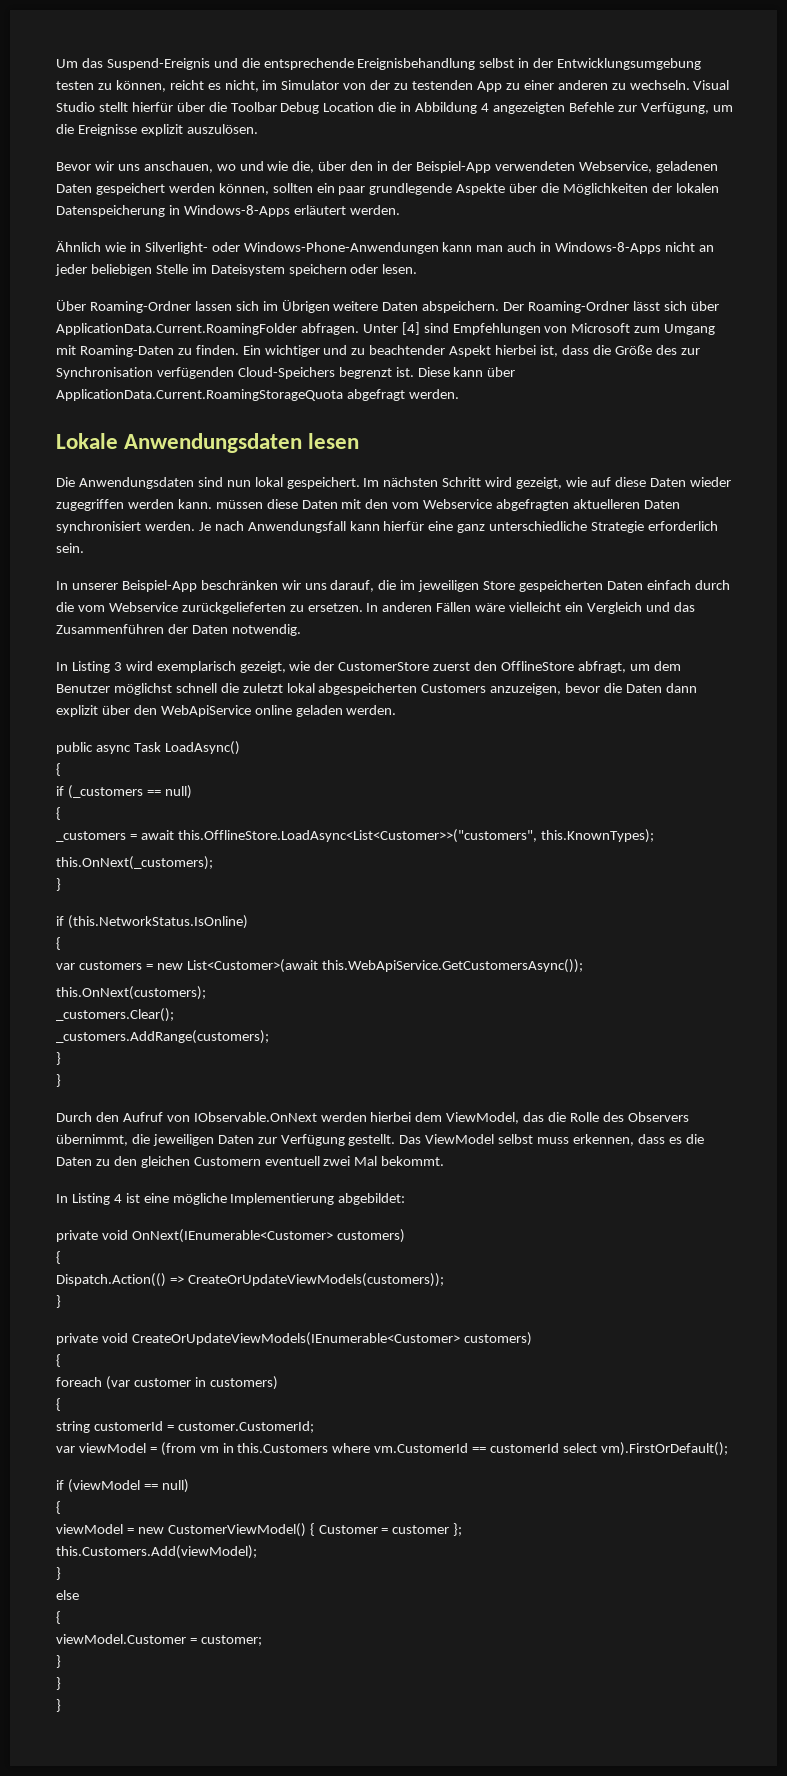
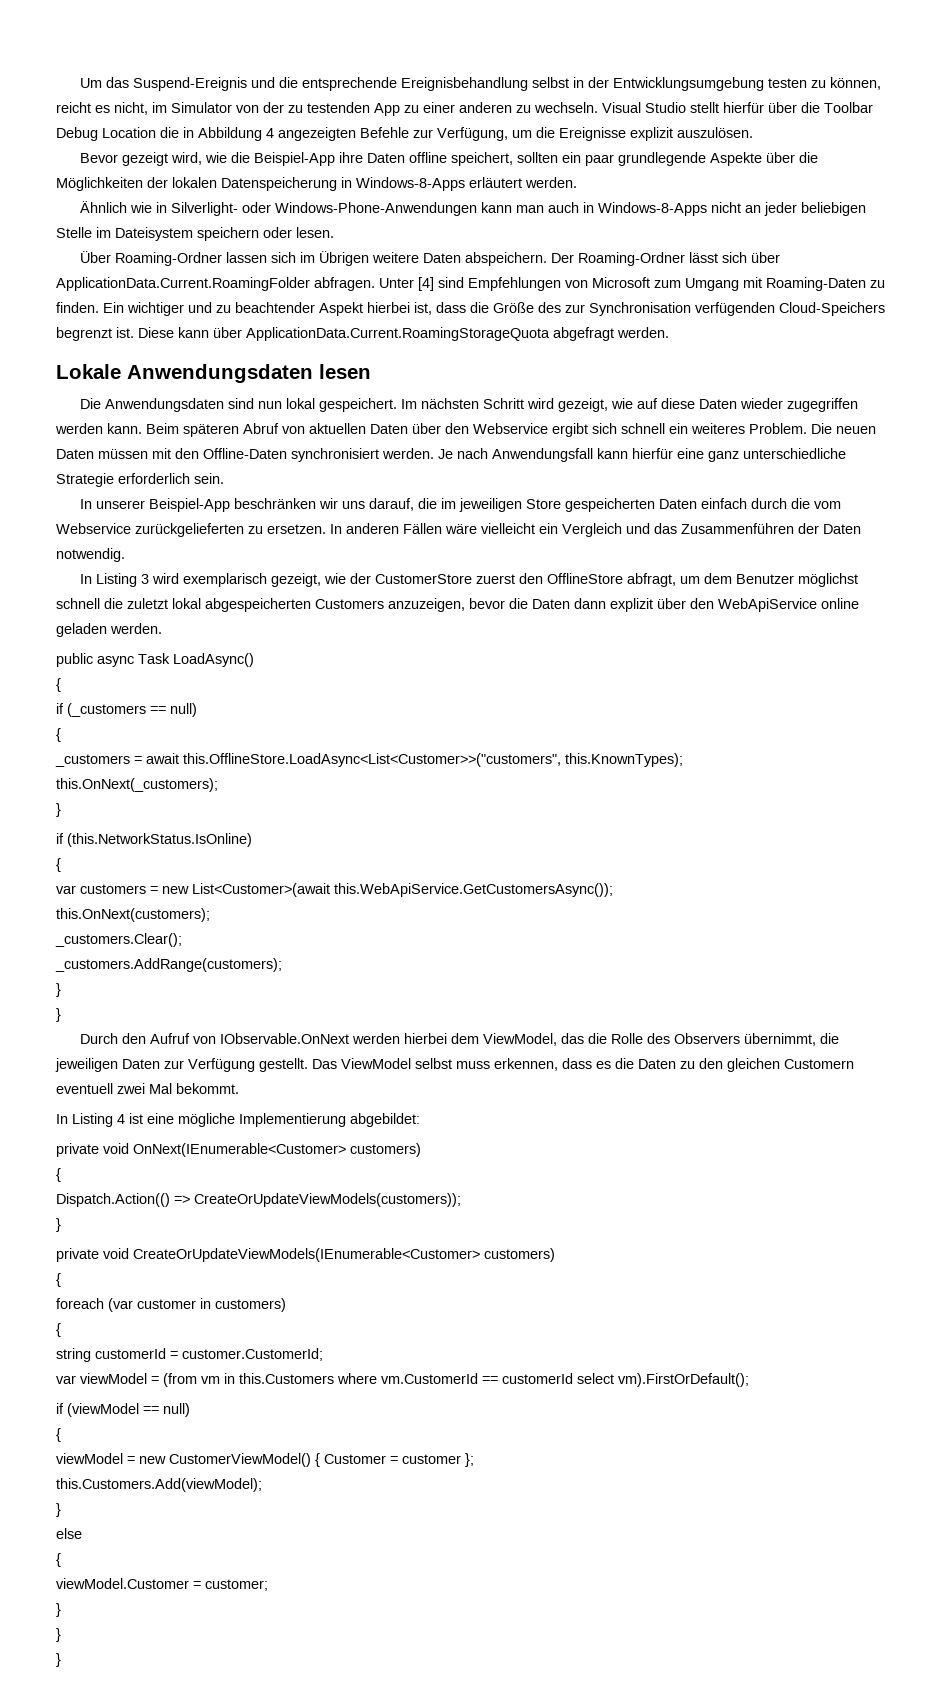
- Bevor wir uns anschauen, wo und wie die, über den in der Beispiel-App verwendeten Webservice, geladenen Daten gespeichert werden können, sollten ein paar grundlegende Aspekte über die Möglichkeiten der lokalen Datenspeicherung in Windows-8-Apps erläutert werden.
+ Bevor gezeigt wird, wie die Beispiel-App ihre Daten offline speichert, sollten ein paar grundlegende Aspekte über die Möglichkeiten der lokalen Datenspeicherung in Windows-8-Apps erläutert werden.
- Im nächsten Schritt wird gezeigt, wie auf diese Daten wieder zugegriffen werden kann. müssen diese Daten mit den vom Webservice abgefragten aktuelleren Daten synchronisiert werden.
+ Im nächsten Schritt wird gezeigt, wie auf diese Daten wieder zugegriffen werden kann. Beim späteren Abruf von aktuellen Daten über den Webservice ergibt sich schnell ein weiteres Problem. Die neuen Daten müssen mit den Offline-Daten synchronisiert werden.

